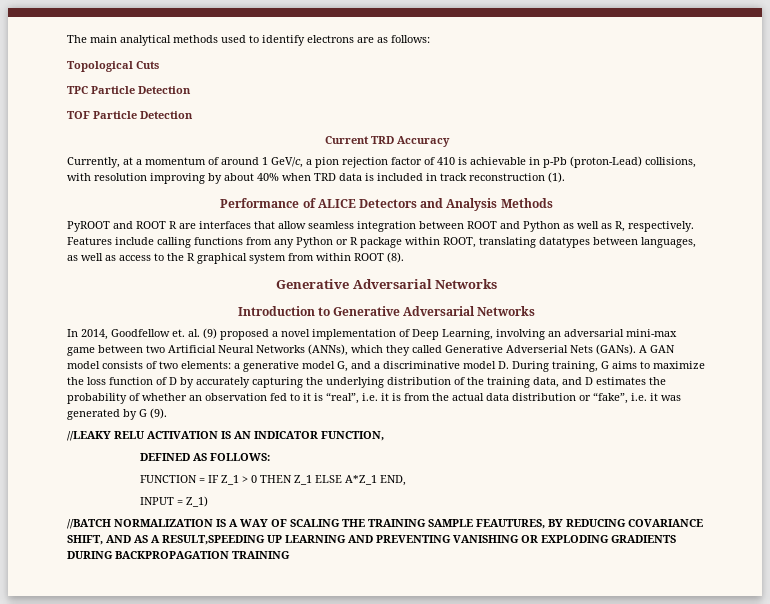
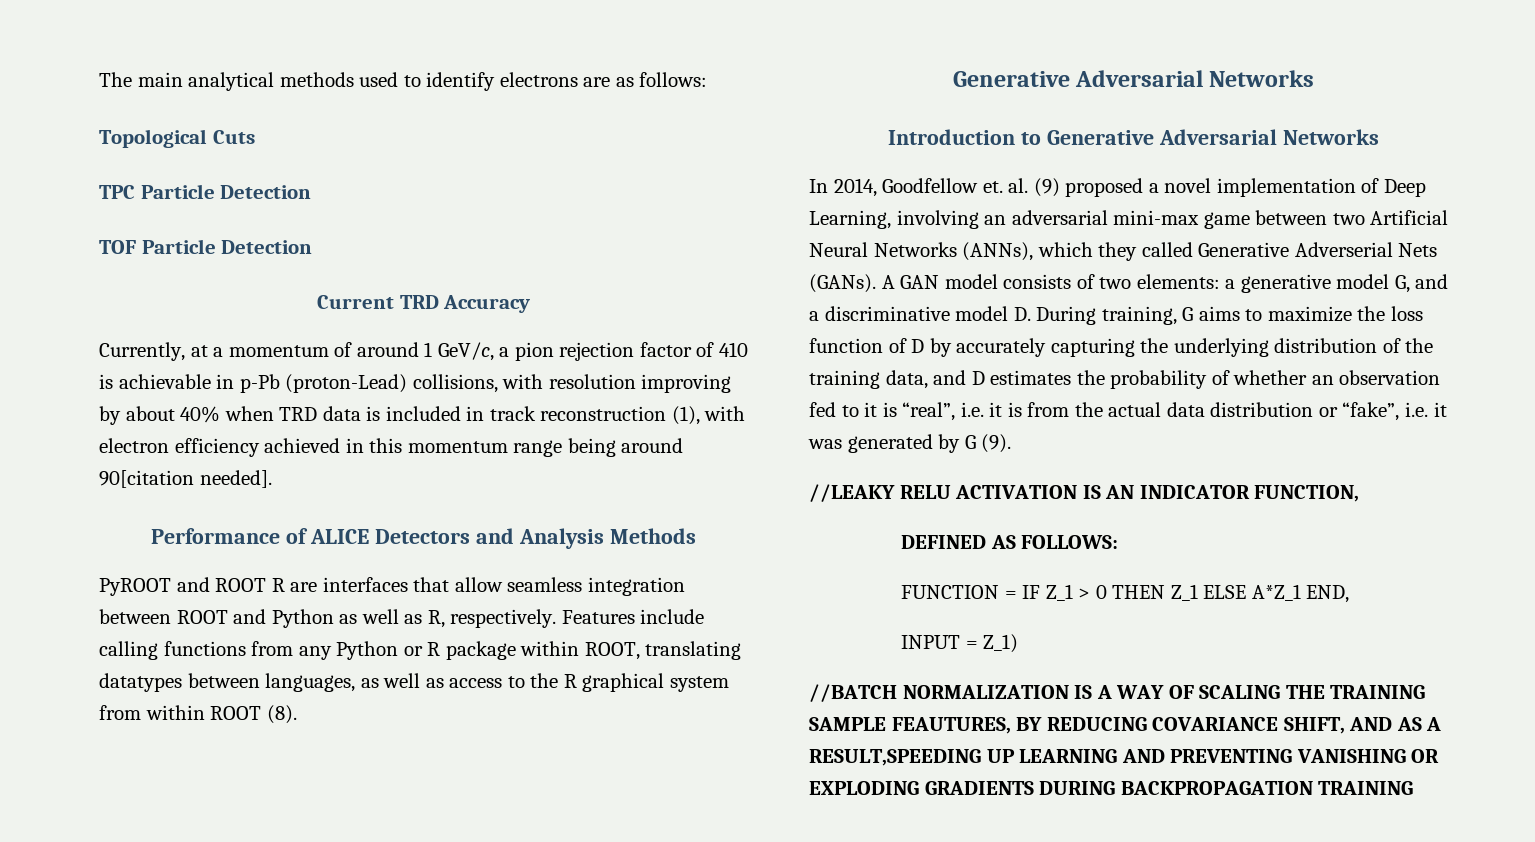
- Currently, at a momentum of around 1 GeV/c, a pion rejection factor of 410 is achievable in p-Pb (proton-Lead) collisions, with resolution improving by about 40% when TRD data is included in track reconstruction (1).
+ Currently, at a momentum of around 1 GeV/c, a pion rejection factor of 410 is achievable in p-Pb (proton-Lead) collisions, with resolution improving by about 40% when TRD data is included in track reconstruction (1), with electron efficiency achieved in this momentum range being around 90[citation needed].

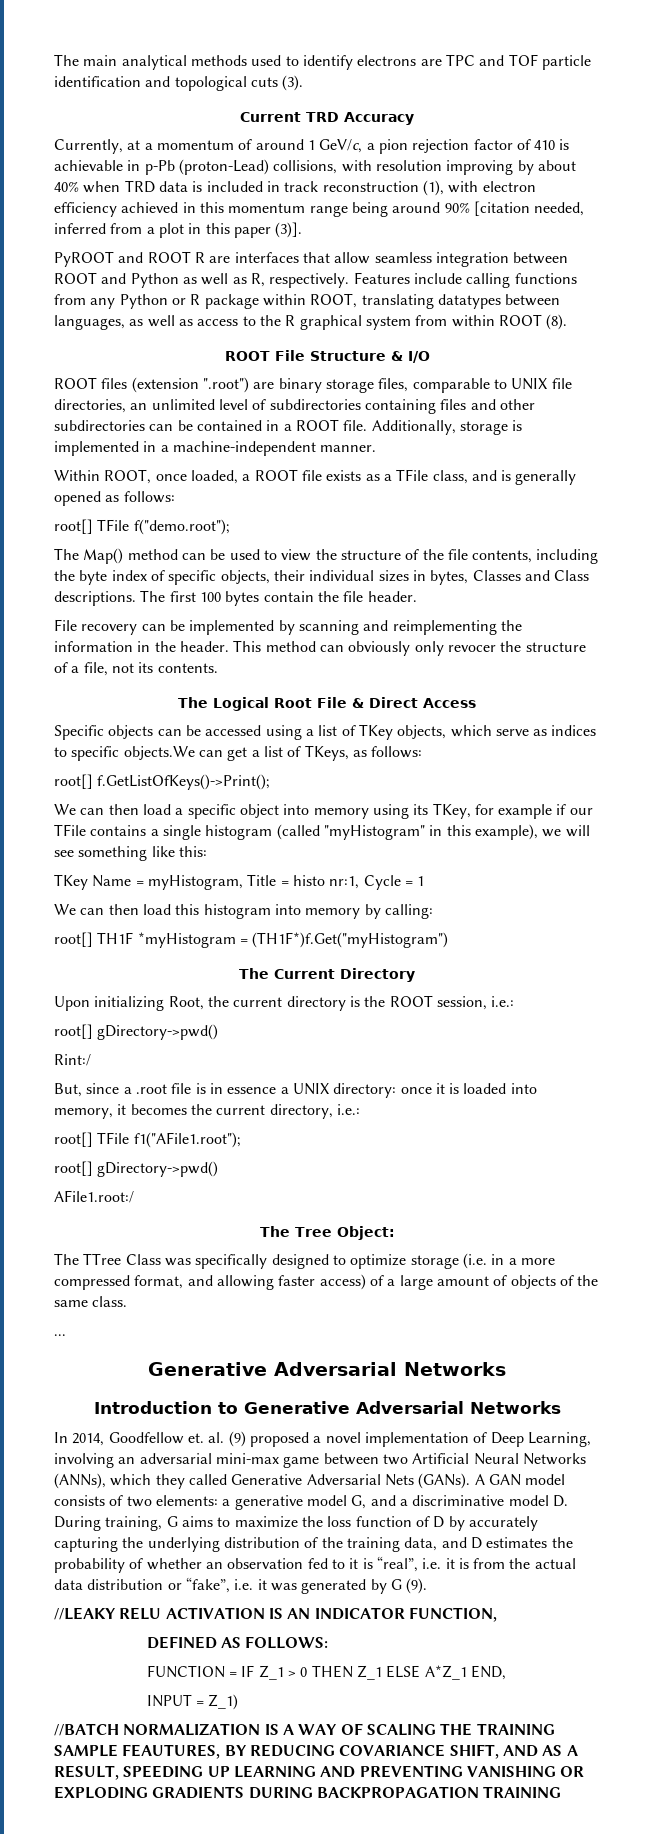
- The main analytical methods used to identify electrons are as follows:
- Topological Cuts
- TPC Particle Detection
- TOF Particle Detection
+ The main analytical methods used to identify electrons are TPC and TOF particle identification and topological cuts (3).
- Currently, at a momentum of around 1 GeV/c, a pion rejection factor of 410 is achievable in p-Pb (proton-Lead) collisions, with resolution improving by about 40% when TRD data is included in track reconstruction (1), with electron efficiency achieved in this momentum range being around 90[citation needed].
- Performance of ALICE Detectors and Analysis Methods
+ Currently, at a momentum of around 1 GeV/c, a pion rejection factor of 410 is achievable in p-Pb (proton-Lead) collisions, with resolution improving by about 40% when TRD data is included in track reconstruction (1), with electron efficiency achieved in this momentum range being around 90% [citation needed, inferred from a plot in this paper (3)].
+ ROOT File Structure & I/O
+ ROOT files (extension ".root") are binary storage files, comparable to UNIX file directories, an unlimited level of subdirectories containing files and other subdirectories can be contained in a ROOT file. Additionally, storage is implemented in a machine-independent manner.
+ Within ROOT, once loaded, a ROOT file exists as a TFile class, and is generally opened as follows:
+ root[] TFile f("demo.root");
+ The Map() method can be used to view the structure of the file contents, including the byte index of specific objects, their individual sizes in bytes, Classes and Class descriptions. The first 100 bytes contain the file header.
+ File recovery can be implemented by scanning and reimplementing the information in the header. This method can obviously only revocer the structure of a file, not its contents.
+ The Logical Root File & Direct Access
+ Specific objects can be accessed using a list of TKey objects, which serve as indices to specific objects.We can get a list of TKeys, as follows:
+ root[] f.GetListOfKeys()->Print();
+ We can then load a specific object into memory using its TKey, for example if our TFile contains a single histogram (called "myHistogram" in this example), we will see something like this:
+ TKey Name = myHistogram, Title = histo nr:1, Cycle = 1
+ We can then load this histogram into memory by calling:
+ root[] TH1F *myHistogram = (TH1F*)f.Get("myHistogram")
+ The Current Directory
+ Upon initializing Root, the current directory is the ROOT session, i.e.:
+ root[] gDirectory->pwd()
+ Rint:/
+ But, since a .root file is in essence a UNIX directory: once it is loaded into memory, it becomes the current directory, i.e.:
+ root[] TFile f1("AFile1.root");
+ root[] gDirectory->pwd()
+ AFile1.root:/
+ The Tree Object:
+ The TTree Class was specifically designed to optimize storage (i.e. in a more compressed format, and allowing faster access) of a large amount of objects of the same class.
+ ...
- In 2014, Goodfellow et. al. (9) proposed a novel implementation of Deep Learning, involving an adversarial mini-max game between two Artificial Neural Networks (ANNs), which they called Generative Adverserial Nets (GANs).
+ In 2014, Goodfellow et. al. (9) proposed a novel implementation of Deep Learning, involving an adversarial mini-max game between two Artificial Neural Networks (ANNs), which they called Generative Adversarial Nets (GANs).
- //BATCH NORMALIZATION IS A WAY OF SCALING THE TRAINING SAMPLE FEAUTURES, BY REDUCING COVARIANCE SHIFT, AND AS A RESULT,SPEEDING UP LEARNING AND PREVENTING VANISHING OR EXPLODING GRADIENTS DURING BACKPROPAGATION TRAINING
+ //BATCH NORMALIZATION IS A WAY OF SCALING THE TRAINING SAMPLE FEAUTURES, BY REDUCING COVARIANCE SHIFT, AND AS A RESULT, SPEEDING UP LEARNING AND PREVENTING VANISHING OR EXPLODING GRADIENTS DURING BACKPROPAGATION TRAINING

